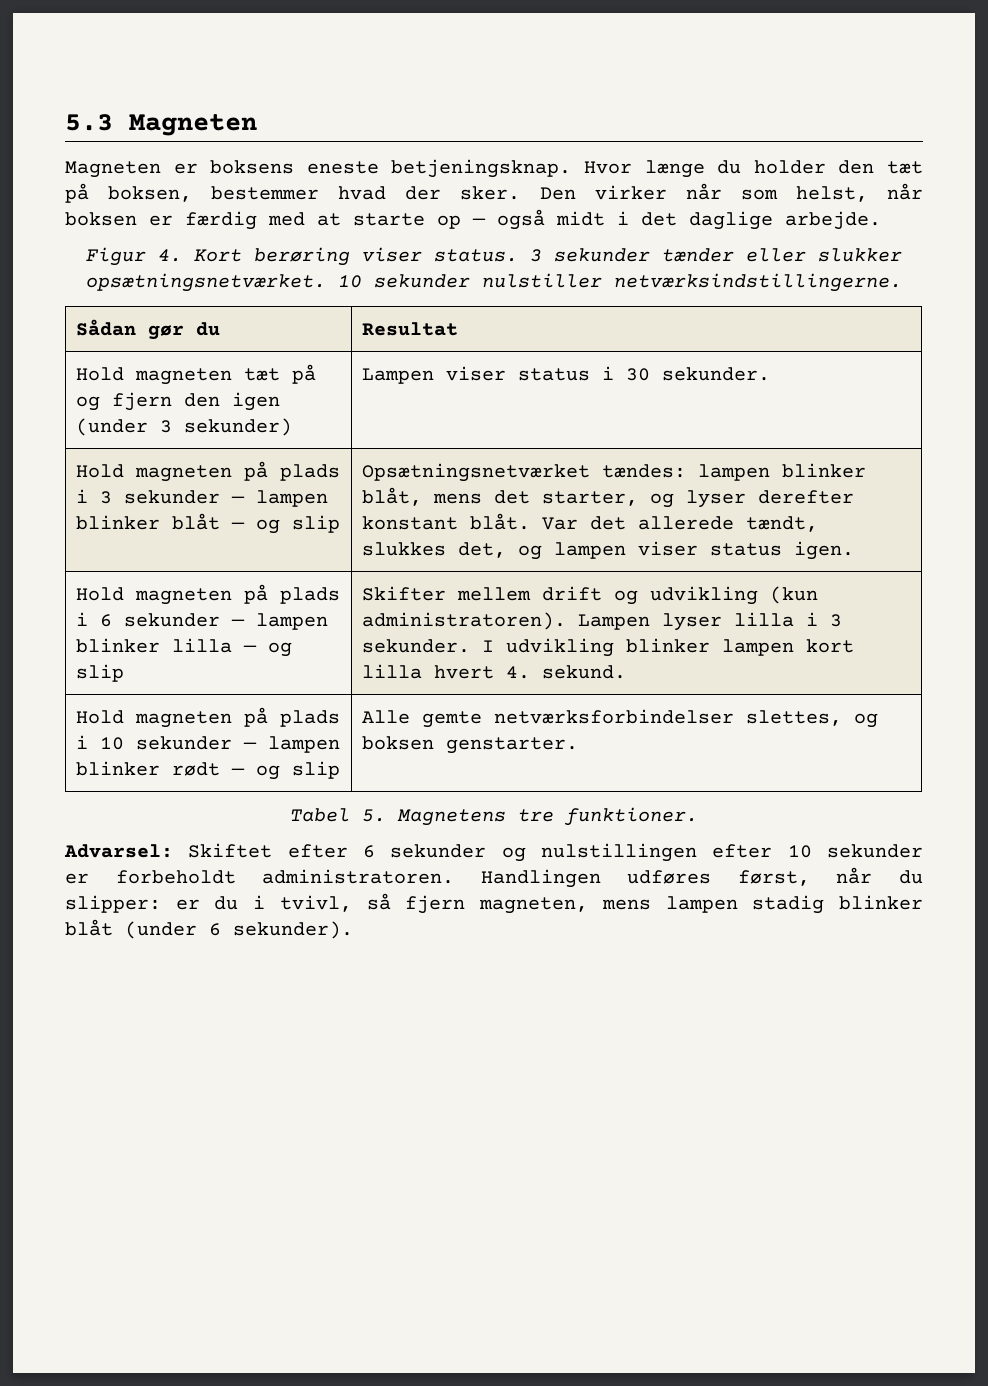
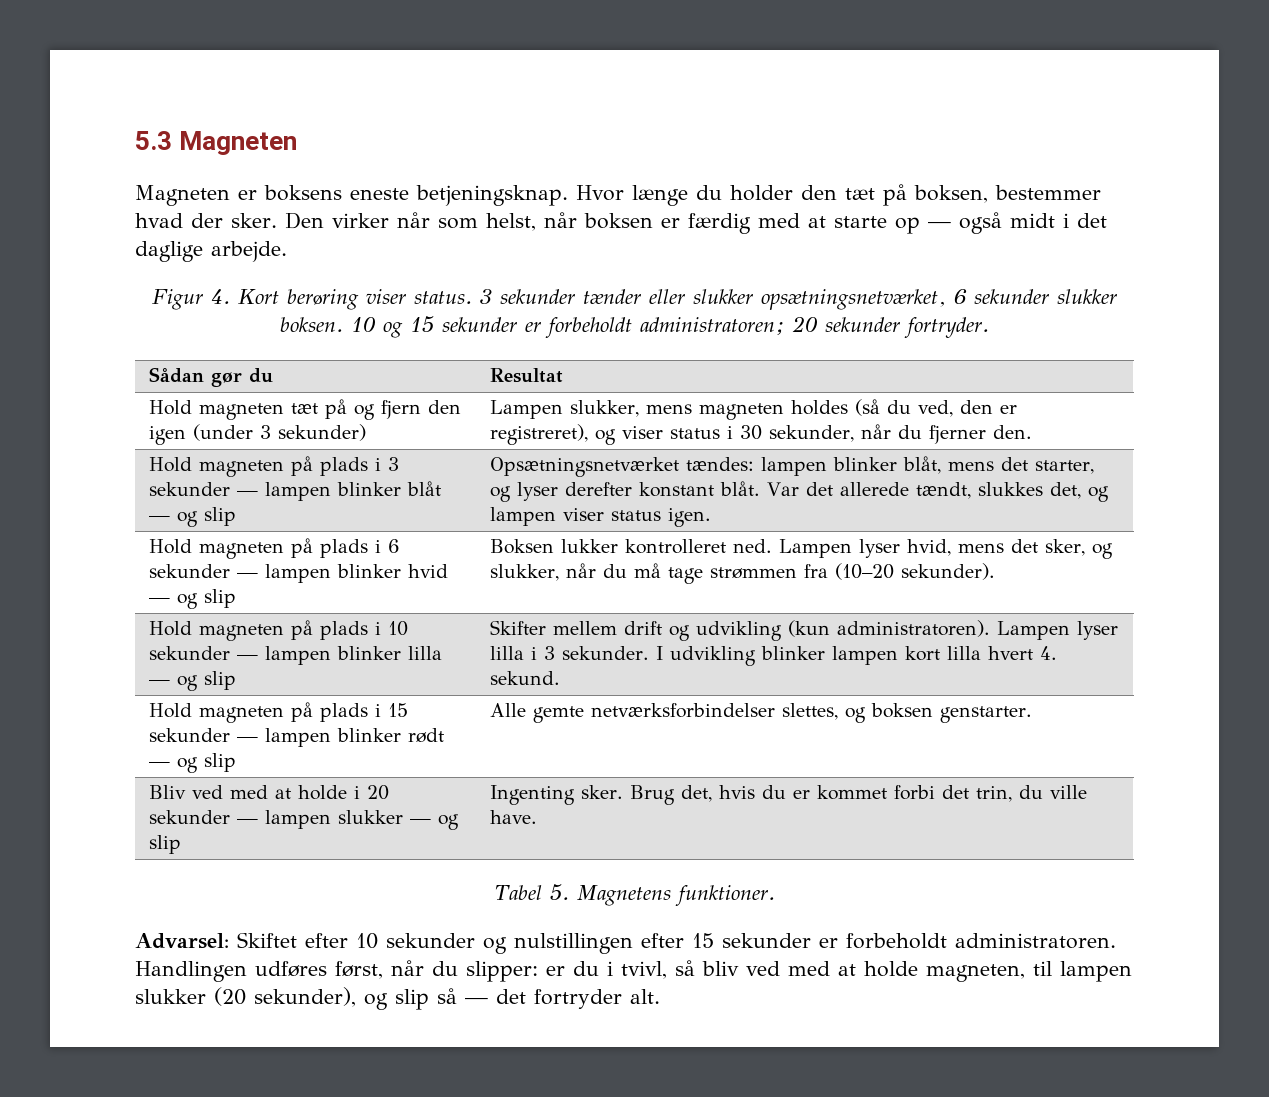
- 3 sekunder tænder eller slukker opsætningsnetværket. 10 sekunder nulstiller netværksindstillingerne.
+ 3 sekunder tænder eller slukker opsætningsnetværket, 6 sekunder slukker boksen. 10 og 15 sekunder er forbeholdt administratoren; 20 sekunder fortryder.
- Hold magneten tæt på og fjern den igen (under 3 sekunder) | Lampen viser status i 30 sekunder.
+ Hold magneten tæt på og fjern den igen (under 3 sekunder) | Lampen slukker, mens magneten holdes (så du ved, den er registreret), og viser status i 30 sekunder, når du fjerner den.
- Hold magneten på plads i 6 sekunder — lampen blinker lilla — og slip | Skifter mellem drift og udvikling (kun administratoren). Lampen lyser lilla i 3 sekunder. I udvikling blinker lampen kort lilla hvert 4. sekund.
+ Hold magneten på plads i 6 sekunder — lampen blinker hvid — og slip | Boksen lukker kontrolleret ned. Lampen lyser hvid, mens det sker, og slukker, når du må tage strømmen fra (10–20 sekunder).
+ Hold magneten på plads i 10 sekunder — lampen blinker lilla — og slip | Skifter mellem drift og udvikling (kun administratoren). Lampen lyser lilla i 3 sekunder. I udvikling blinker lampen kort lilla hvert 4. sekund.
- Hold magneten på plads i 10 sekunder — lampen blinker rødt — og slip | Alle gemte netværksforbindelser slettes, og boksen genstarter.
+ Hold magneten på plads i 15 sekunder — lampen blinker rødt — og slip | Alle gemte netværksforbindelser slettes, og boksen genstarter.
+ Bliv ved med at holde i 20 sekunder — lampen slukker — og slip | Ingenting sker. Brug det, hvis du er kommet forbi det trin, du ville have.
- Tabel 5. Magnetens tre funktioner.
+ Tabel 5. Magnetens funktioner.
- Advarsel: Skiftet efter 6 sekunder og nulstillingen efter 10 sekunder er forbeholdt administratoren.
+ Advarsel: Skiftet efter 10 sekunder og nulstillingen efter 15 sekunder er forbeholdt administratoren.
- Handlingen udføres først, når du slipper: er du i tvivl, så fjern magneten, mens lampen stadig blinker blåt (under 6 sekunder).
+ Handlingen udføres først, når du slipper: er du i tvivl, så bliv ved med at holde magneten, til lampen slukker (20 sekunder), og slip så — det fortryder alt.

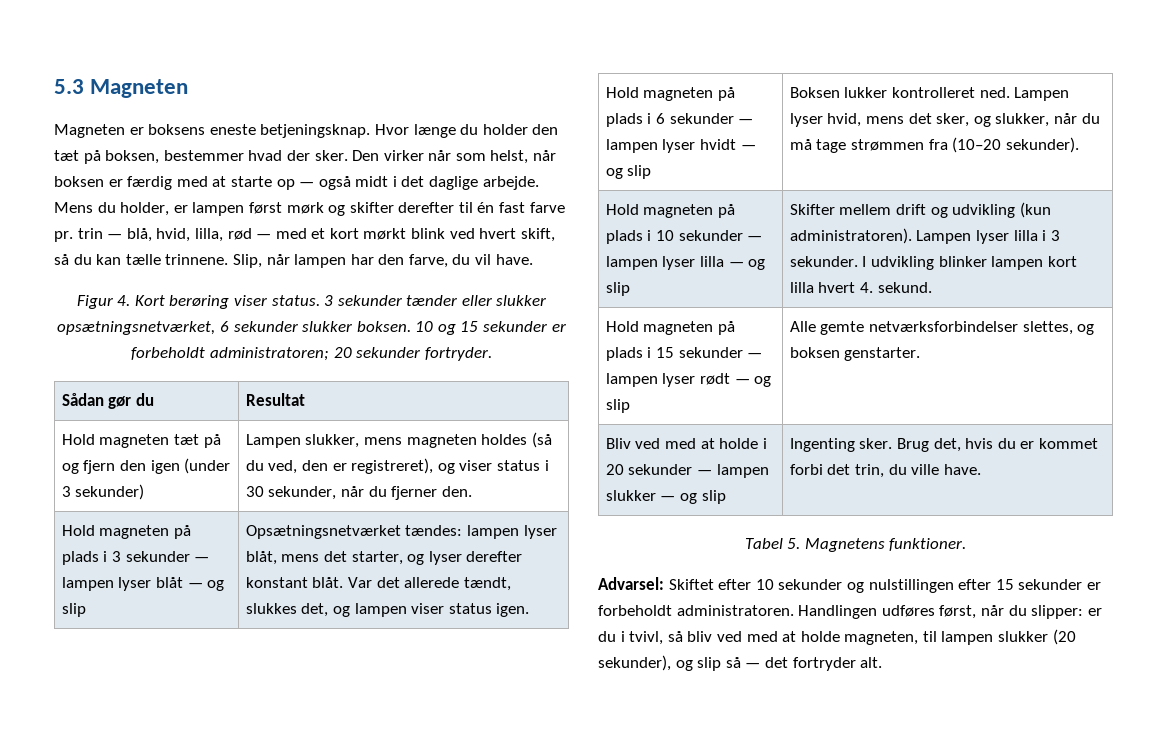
+ Mens du holder, er lampen først mørk og skifter derefter til én fast farve pr. trin — blå, hvid, lilla, rød — med et kort mørkt blink ved hvert skift, så du kan tælle trinnene. Slip, når lampen har den farve, du vil have.
- Hold magneten på plads i 3 sekunder — lampen blinker blåt — og slip | Opsætningsnetværket tændes: lampen blinker blåt, mens det starter, og lyser derefter konstant blåt. Var det allerede tændt, slukkes det, og lampen viser status igen.
+ Hold magneten på plads i 3 sekunder — lampen lyser blåt — og slip | Opsætningsnetværket tændes: lampen lyser blåt, mens det starter, og lyser derefter konstant blåt. Var det allerede tændt, slukkes det, og lampen viser status igen.
- Hold magneten på plads i 6 sekunder — lampen blinker hvid — og slip | Boksen lukker kontrolleret ned. Lampen lyser hvid, mens det sker, og slukker, når du må tage strømmen fra (10–20 sekunder).
+ Hold magneten på plads i 6 sekunder — lampen lyser hvidt — og slip | Boksen lukker kontrolleret ned. Lampen lyser hvid, mens det sker, og slukker, når du må tage strømmen fra (10–20 sekunder).
- Hold magneten på plads i 10 sekunder — lampen blinker lilla — og slip | Skifter mellem drift og udvikling (kun administratoren). Lampen lyser lilla i 3 sekunder. I udvikling blinker lampen kort lilla hvert 4. sekund.
+ Hold magneten på plads i 10 sekunder — lampen lyser lilla — og slip | Skifter mellem drift og udvikling (kun administratoren). Lampen lyser lilla i 3 sekunder. I udvikling blinker lampen kort lilla hvert 4. sekund.
- Hold magneten på plads i 15 sekunder — lampen blinker rødt — og slip | Alle gemte netværksforbindelser slettes, og boksen genstarter.
+ Hold magneten på plads i 15 sekunder — lampen lyser rødt — og slip | Alle gemte netværksforbindelser slettes, og boksen genstarter.

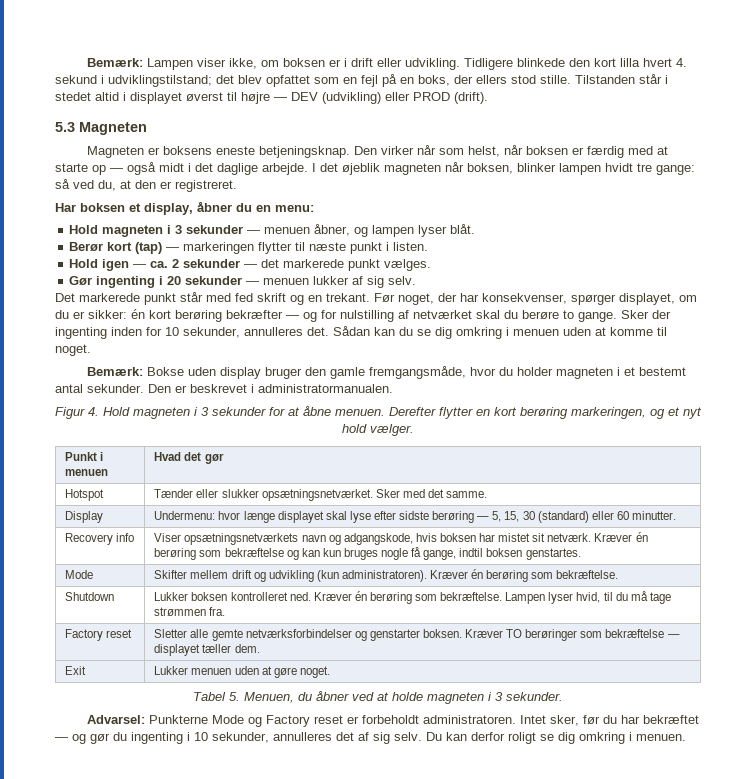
+ Bemærk: Lampen viser ikke, om boksen er i drift eller udvikling. Tidligere blinkede den kort lilla hvert 4. sekund i udviklingstilstand; det blev opfattet som en fejl på en boks, der ellers stod stille. Tilstanden står i stedet altid i displayet øverst til højre — DEV (udvikling) eller PROD (drift).
- Hvor længe du holder den tæt på boksen, bestemmer hvad der sker.
- Mens du holder, er lampen først mørk og skifter derefter til én fast farve pr. trin — blå, hvid, lilla, rød — med et kort mørkt blink ved hvert skift, så du kan tælle trinnene. Slip, når lampen har den farve, du vil have.
- Figur 4. Kort berøring viser status. 3 sekunder tænder eller slukker opsætningsnetværket, 6 sekunder slukker boksen. 10 og 15 sekunder er forbeholdt administratoren; 20 sekunder fortryder.
- Sådan gør du | Resultat
- Hold magneten tæt på og fjern den igen (under 3 sekunder) | Lampen slukker, mens magneten holdes (så du ved, den er registreret), og viser status i 30 sekunder, når du fjerner den.
- Hold magneten på plads i 3 sekunder — lampen lyser blåt — og slip | Opsætningsnetværket tændes: lampen lyser blåt, mens det starter, og lyser derefter konstant blåt. Var det allerede tændt, slukkes det, og lampen viser status igen.
- Hold magneten på plads i 6 sekunder — lampen lyser hvidt — og slip | Boksen lukker kontrolleret ned. Lampen lyser hvid, mens det sker, og slukker, når du må tage strømmen fra (10–20 sekunder).
- Hold magneten på plads i 10 sekunder — lampen lyser lilla — og slip | Skifter mellem drift og udvikling (kun administratoren). Lampen lyser lilla i 3 sekunder. I udvikling blinker lampen kort lilla hvert 4. sekund.
- Hold magneten på plads i 15 sekunder — lampen lyser rødt — og slip | Alle gemte netværksforbindelser slettes, og boksen genstarter.
- Bliv ved med at holde i 20 sekunder — lampen slukker — og slip | Ingenting sker. Brug det, hvis du er kommet forbi det trin, du ville have.
- Tabel 5. Magnetens funktioner.
- Advarsel: Skiftet efter 10 sekunder og nulstillingen efter 15 sekunder er forbeholdt administratoren. Handlingen udføres først, når du slipper: er du i tvivl, så bliv ved med at holde magneten, til lampen slukker (20 sekunder), og slip så — det fortryder alt.
+ I det øjeblik magneten når boksen, blinker lampen hvidt tre gange: så ved du, at den er registreret.
+ Har boksen et display, åbner du en menu:
+ Hold magneten i 3 sekunder — menuen åbner, og lampen lyser blåt.
+ Berør kort (tap) — markeringen flytter til næste punkt i listen.
+ Hold igen — ca. 2 sekunder — det markerede punkt vælges.
+ Gør ingenting i 20 sekunder — menuen lukker af sig selv.
+ Det markerede punkt står med fed skrift og en trekant. Før noget, der har konsekvenser, spørger displayet, om du er sikker: én kort berøring bekræfter — og for nulstilling af netværket skal du berøre to gange. Sker der ingenting inden for 10 sekunder, annulleres det. Sådan kan du se dig omkring i menuen uden at komme til noget.
+ Bemærk: Bokse uden display bruger den gamle fremgangsmåde, hvor du holder magneten i et bestemt antal sekunder. Den er beskrevet i administratormanualen.
+ Figur 4. Hold magneten i 3 sekunder for at åbne menuen. Derefter flytter en kort berøring markeringen, og et nyt hold vælger.
+ Punkt i menuen | Hvad det gør
+ Hotspot | Tænder eller slukker opsætningsnetværket. Sker med det samme.
+ Display | Undermenu: hvor længe displayet skal lyse efter sidste berøring — 5, 15, 30 (standard) eller 60 minutter.
+ Recovery info | Viser opsætningsnetværkets navn og adgangskode, hvis boksen har mistet sit netværk. Kræver én berøring som bekræftelse og kan kun bruges nogle få gange, indtil boksen genstartes.
+ Mode | Skifter mellem drift og udvikling (kun administratoren). Kræver én berøring som bekræftelse.
+ Shutdown | Lukker boksen kontrolleret ned. Kræver én berøring som bekræftelse. Lampen lyser hvid, til du må tage strømmen fra.
+ Factory reset | Sletter alle gemte netværksforbindelser og genstarter boksen. Kræver TO berøringer som bekræftelse — displayet tæller dem.
+ Exit | Lukker menuen uden at gøre noget.
+ Tabel 5. Menuen, du åbner ved at holde magneten i 3 sekunder.
+ Advarsel: Punkterne Mode og Factory reset er forbeholdt administratoren. Intet sker, før du har bekræftet — og gør du ingenting i 10 sekunder, annulleres det af sig selv. Du kan derfor roligt se dig omkring i menuen.

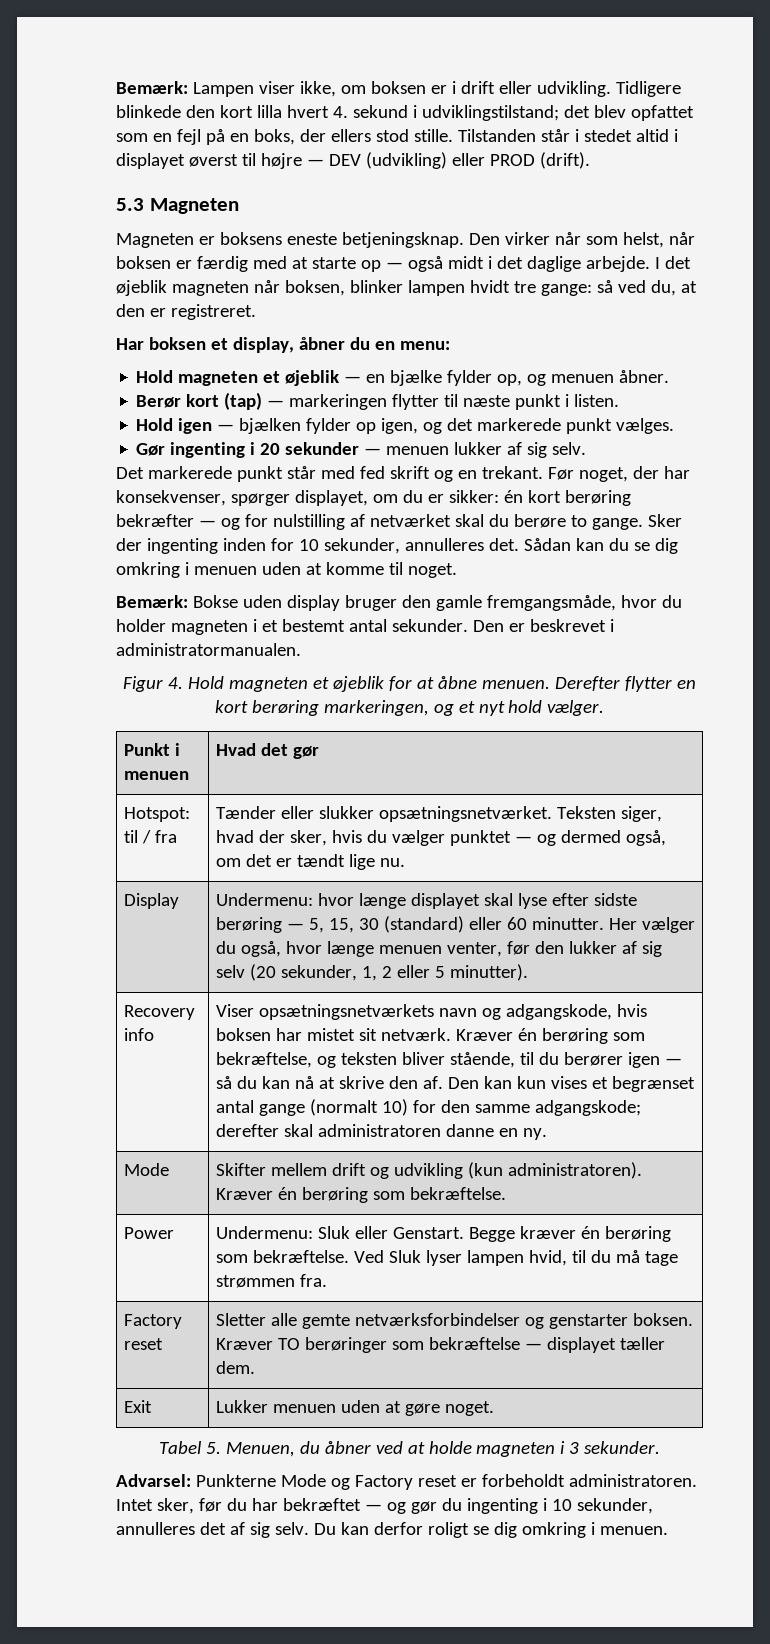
- Hold magneten i 3 sekunder — menuen åbner, og lampen lyser blåt.
+ Hold magneten et øjeblik — en bjælke fylder op, og menuen åbner.
- Hold igen — ca. 2 sekunder — det markerede punkt vælges.
+ Hold igen — bjælken fylder op igen, og det markerede punkt vælges.
- Figur 4. Hold magneten i 3 sekunder for at åbne menuen.
+ Figur 4. Hold magneten et øjeblik for at åbne menuen.
- Hotspot | Tænder eller slukker opsætningsnetværket. Sker med det samme.
+ Hotspot: til / fra | Tænder eller slukker opsætningsnetværket. Teksten siger, hvad der sker, hvis du vælger punktet — og dermed også, om det er tændt lige nu.
- Display | Undermenu: hvor længe displayet skal lyse efter sidste berøring — 5, 15, 30 (standard) eller 60 minutter.
+ Display | Undermenu: hvor længe displayet skal lyse efter sidste berøring — 5, 15, 30 (standard) eller 60 minutter. Her vælger du også, hvor længe menuen venter, før den lukker af sig selv (20 sekunder, 1, 2 eller 5 minutter).
- Kræver én berøring som bekræftelse og kan kun bruges nogle få gange, indtil boksen genstartes.
+ Kræver én berøring som bekræftelse, og teksten bliver stående, til du berører igen — så du kan nå at skrive den af. Den kan kun vises et begrænset antal gange (normalt 10) for den samme adgangskode; derefter skal administratoren danne en ny.
- Shutdown | Lukker boksen kontrolleret ned. Kræver én berøring som bekræftelse. Lampen lyser hvid, til du må tage strømmen fra.
+ Power | Undermenu: Sluk eller Genstart. Begge kræver én berøring som bekræftelse. Ved Sluk lyser lampen hvid, til du må tage strømmen fra.

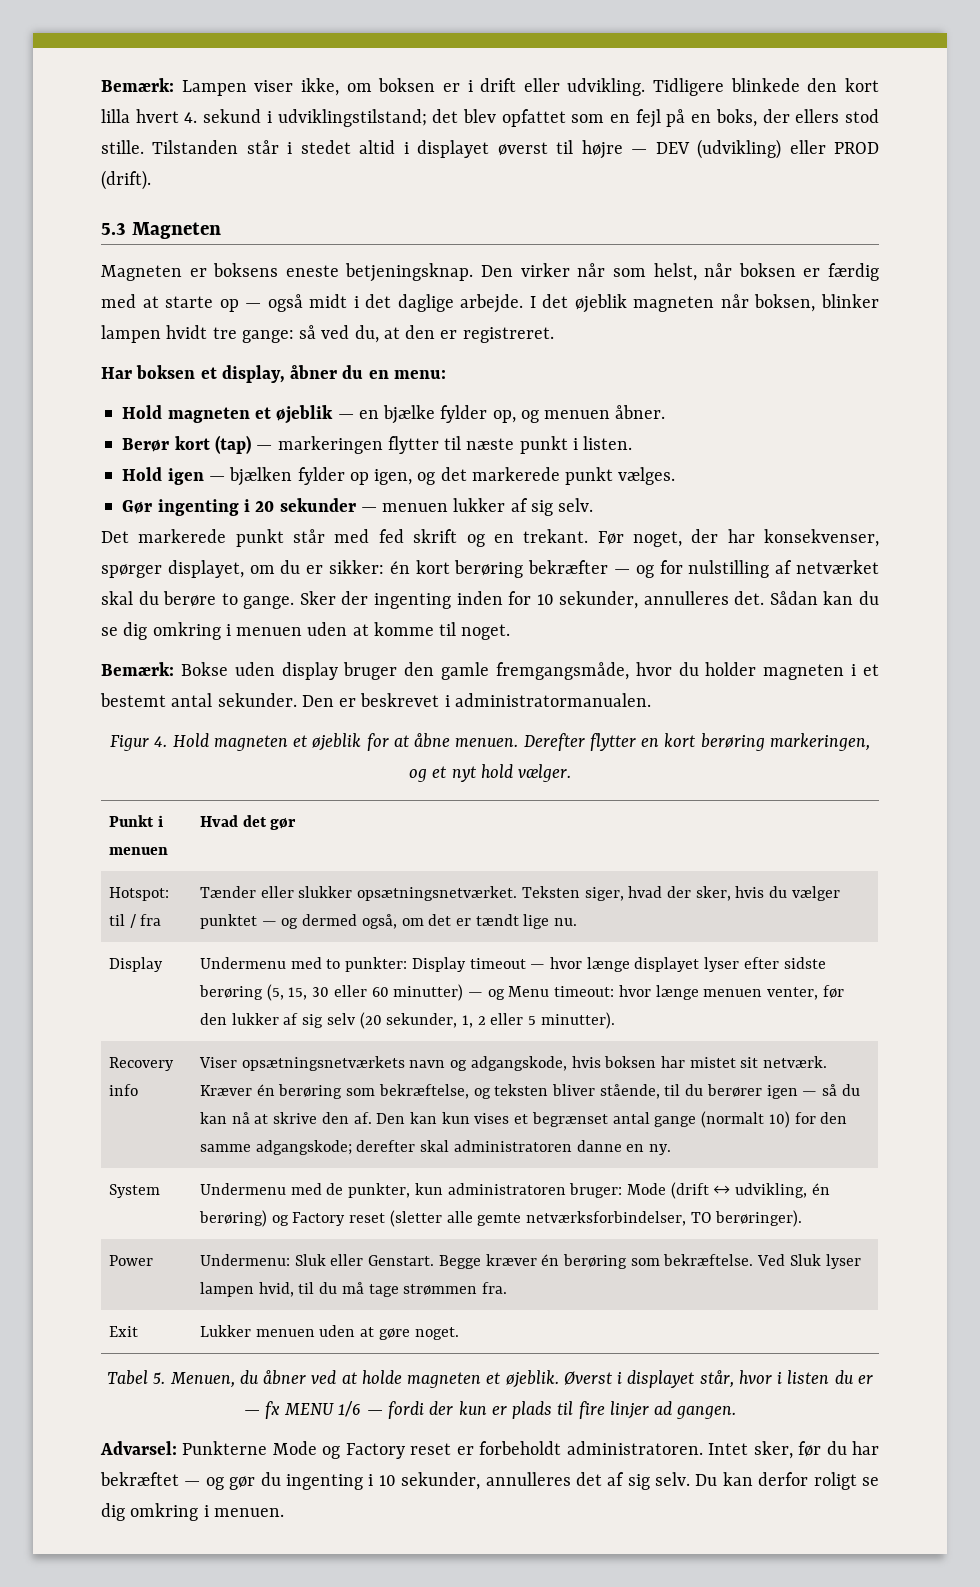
- Undermenu: hvor længe displayet skal lyse efter sidste berøring — 5, 15, 30 (standard) eller 60 minutter. Her vælger du også, hvor længe menuen venter, før den lukker af sig selv (20 sekunder, 1, 2 eller 5 minutter).
+ Undermenu med to punkter: Display timeout — hvor længe displayet lyser efter sidste berøring (5, 15, 30 eller 60 minutter) — og Menu timeout: hvor længe menuen venter, før den lukker af sig selv (20 sekunder, 1, 2 eller 5 minutter).
- Mode | Skifter mellem drift og udvikling (kun administratoren). Kræver én berøring som bekræftelse.
+ System | Undermenu med de punkter, kun administratoren bruger: Mode (drift ↔ udvikling, én berøring) og Factory reset (sletter alle gemte netværksforbindelser, TO berøringer).
- Factory reset | Sletter alle gemte netværksforbindelser og genstarter boksen. Kræver TO berøringer som bekræftelse — displayet tæller dem.
- Tabel 5. Menuen, du åbner ved at holde magneten i 3 sekunder.
+ Tabel 5. Menuen, du åbner ved at holde magneten et øjeblik. Øverst i displayet står, hvor i listen du er — fx MENU 1/6 — fordi der kun er plads til fire linjer ad gangen.

